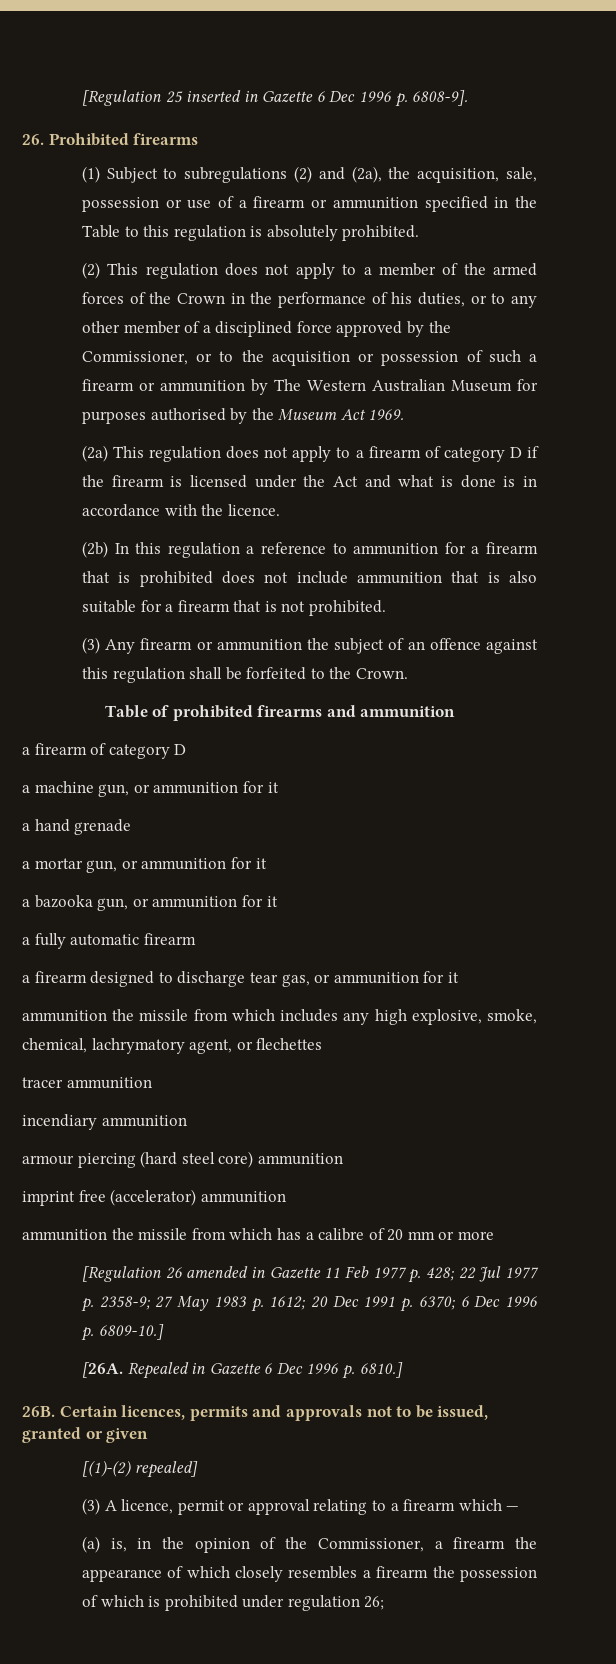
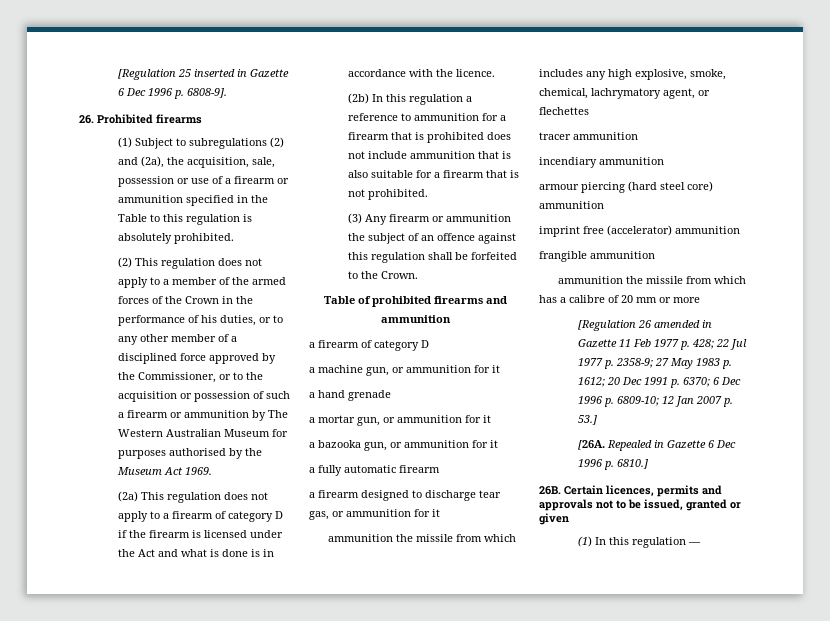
+ frangible ammunition
- [Regulation 26 amended in Gazette 11 Feb 1977 p. 428; 22 Jul 1977 p. 2358-9; 27 May 1983 p. 1612; 20 Dec 1991 p. 6370; 6 Dec 1996 p. 6809-10.]
+ [Regulation 26 amended in Gazette 11 Feb 1977 p. 428; 22 Jul 1977 p. 2358-9; 27 May 1983 p. 1612; 20 Dec 1991 p. 6370; 6 Dec 1996 p. 6809-10; 12 Jan 2007 p. 53.]
- [(1)-(2) repealed]
- (3) A licence, permit or approval relating to a firearm which —
- (a) is, in the opinion of the Commissioner, a firearm the appearance of which closely resembles a firearm the possession of which is prohibited under regulation 26;
+ (1) In this regulation —

